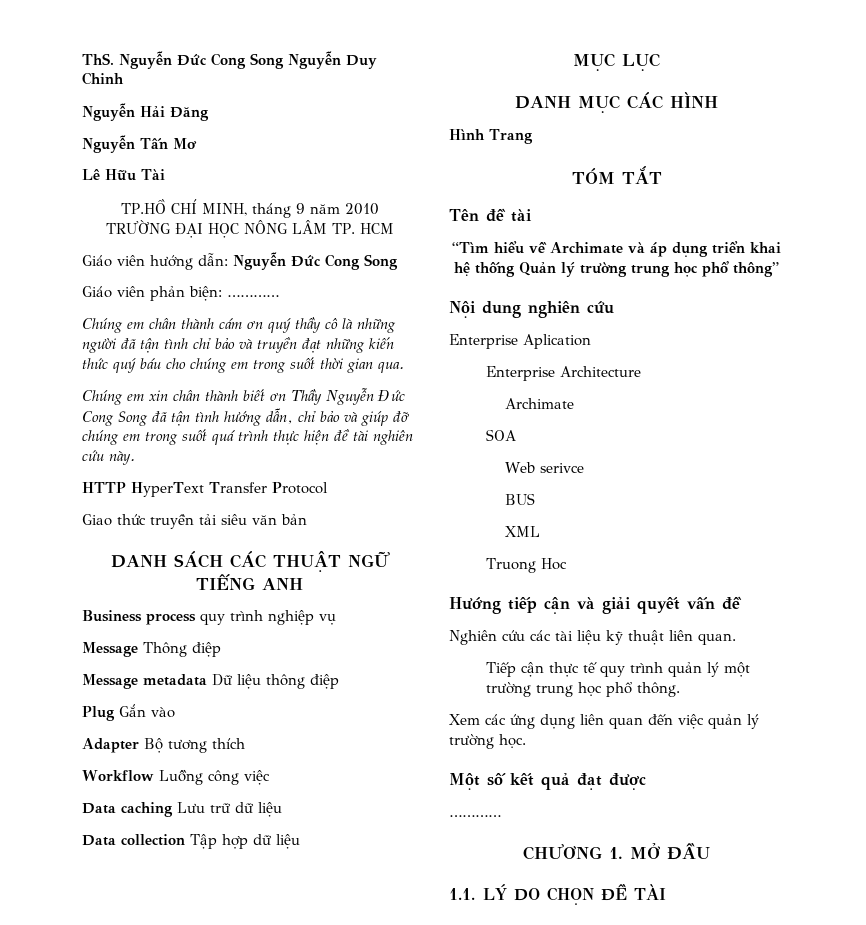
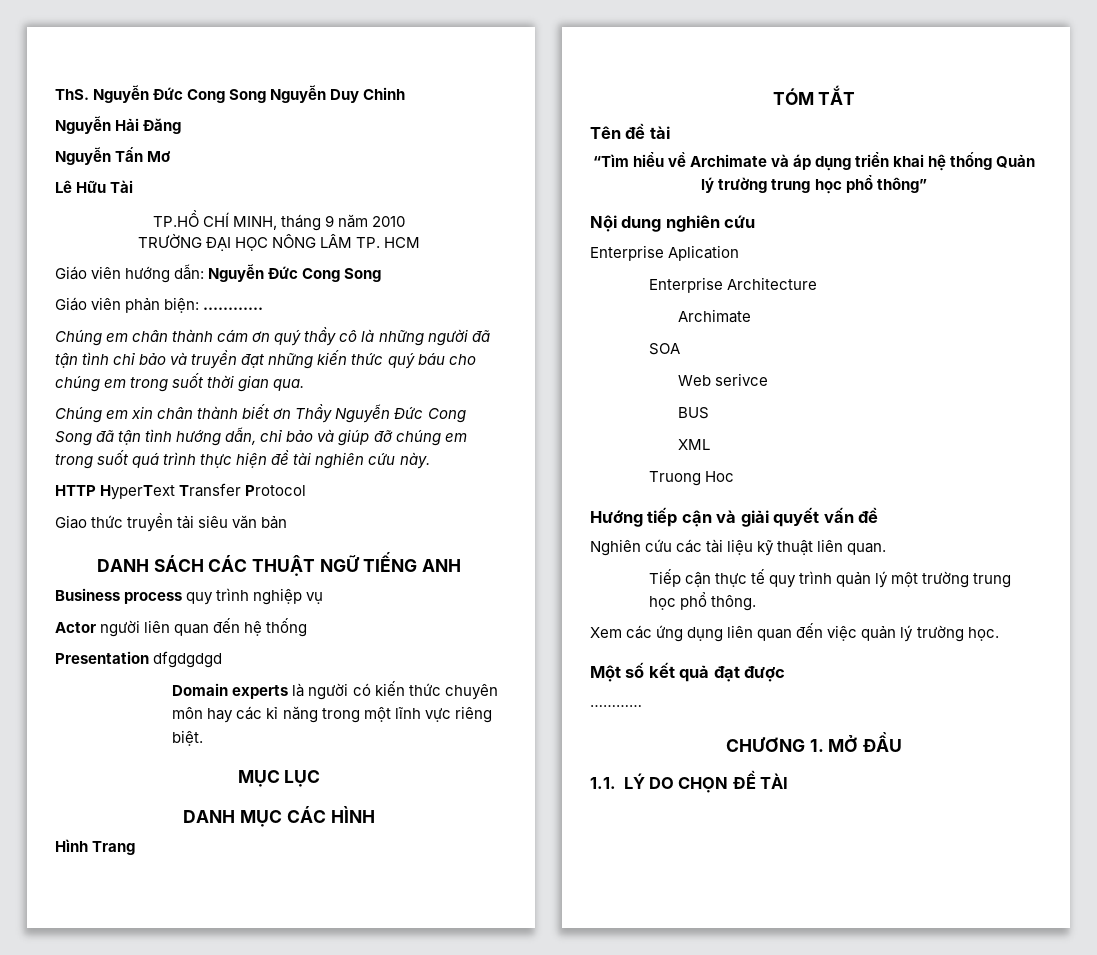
- Message Thông điệp
- Message metadata Dữ liệu thông điệp
- Plug Gắn vào
- Adapter Bộ tương thích
- Workflow Luồng công việc
- Data caching Lưu trữ dữ liệu
- Data collection Tập hợp dữ liệu
+ Actor người liên quan đến hệ thống
+ Presentation dfgdgdgd
+ Domain experts là người có kiến thức chuyên môn hay các kỉ năng trong một lĩnh vực riêng biệt.

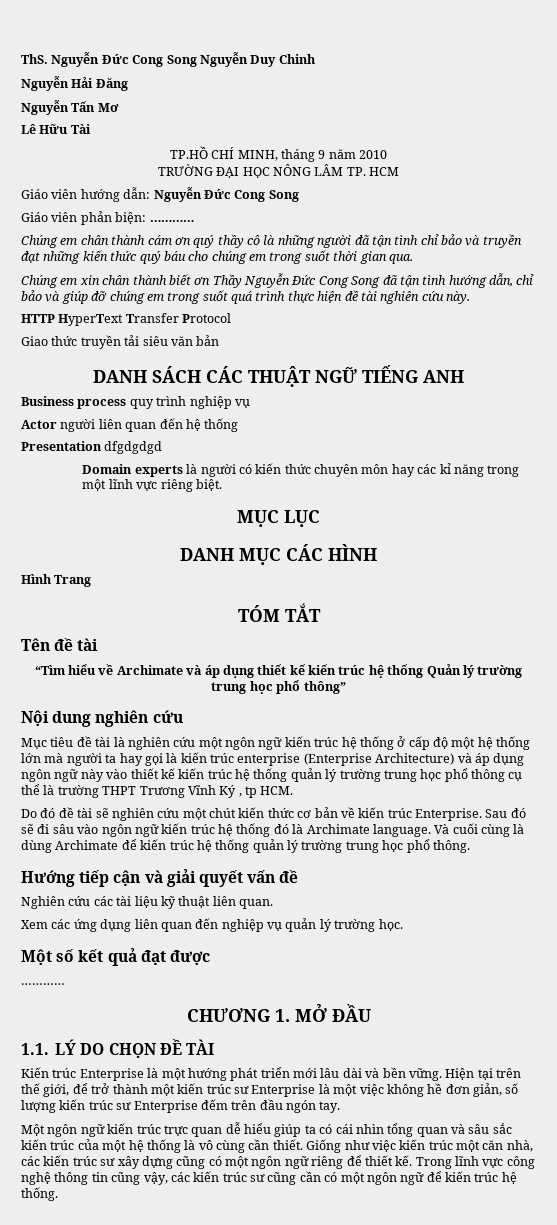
- “Tìm hiểu về Archimate và áp dụng triển khai hệ thống Quản lý trường trung học phổ thông”
+ “Tìm hiểu về Archimate và áp dụng thiết kế kiến trúc hệ thống Quản lý trường trung học phổ thông”
- Enterprise Aplication
- Enterprise Architecture
- Archimate
- SOA
- Web serivce
- BUS
- XML
- Truong Hoc
+ Mục tiêu đề tài là nghiên cứu một ngôn ngữ kiến trúc hệ thống ở cấp độ một hệ thống lớn mà người ta hay gọi là kiến trúc enterprise (Enterprise Architecture) và áp dụng ngôn ngữ này vào thiết kế kiến trúc hệ thống quản lý trường trung học phổ thông cụ thể là trường THPT Trương Vĩnh Ký , tp HCM.
+ Do đó đề tài sẽ nghiên cứu một chút kiến thức cơ bản về kiến trúc Enterprise. Sau đó sẽ đi sâu vào ngôn ngữ kiến trúc hệ thống đó là Archimate language. Và cuối cùng là dùng Archimate để kiến trúc hệ thống quản lý trường trung học phổ thông.
- Tiếp cận thực tế quy trình quản lý một trường trung học phổ thông.
- Xem các ứng dụng liên quan đến việc quản lý trường học.
+ Xem các ứng dụng liên quan đến nghiệp vụ quản lý trường học.
+ Kiến trúc Enterprise là một hướng phát triển mới lâu dài và bền vững. Hiện tại trên thế giới, để trở thành một kiến trúc sư Enterprise là một việc không hề đơn giản, số lượng kiến trúc sư Enterprise đếm trên đầu ngón tay.
+ Một ngôn ngữ kiến trúc trực quan dễ hiểu giúp ta có cái nhìn tổng quan và sâu sắc kiến trúc của một hệ thống là vô cùng cần thiết. Giống như việc kiến trúc một căn nhà, các kiến trúc sư xây dựng cũng có một ngôn ngữ riêng để thiết kế. Trong lĩnh vực công nghệ thông tin cũng vậy, các kiến trúc sư cũng cần có một ngôn ngữ để kiến trúc hệ thống.

